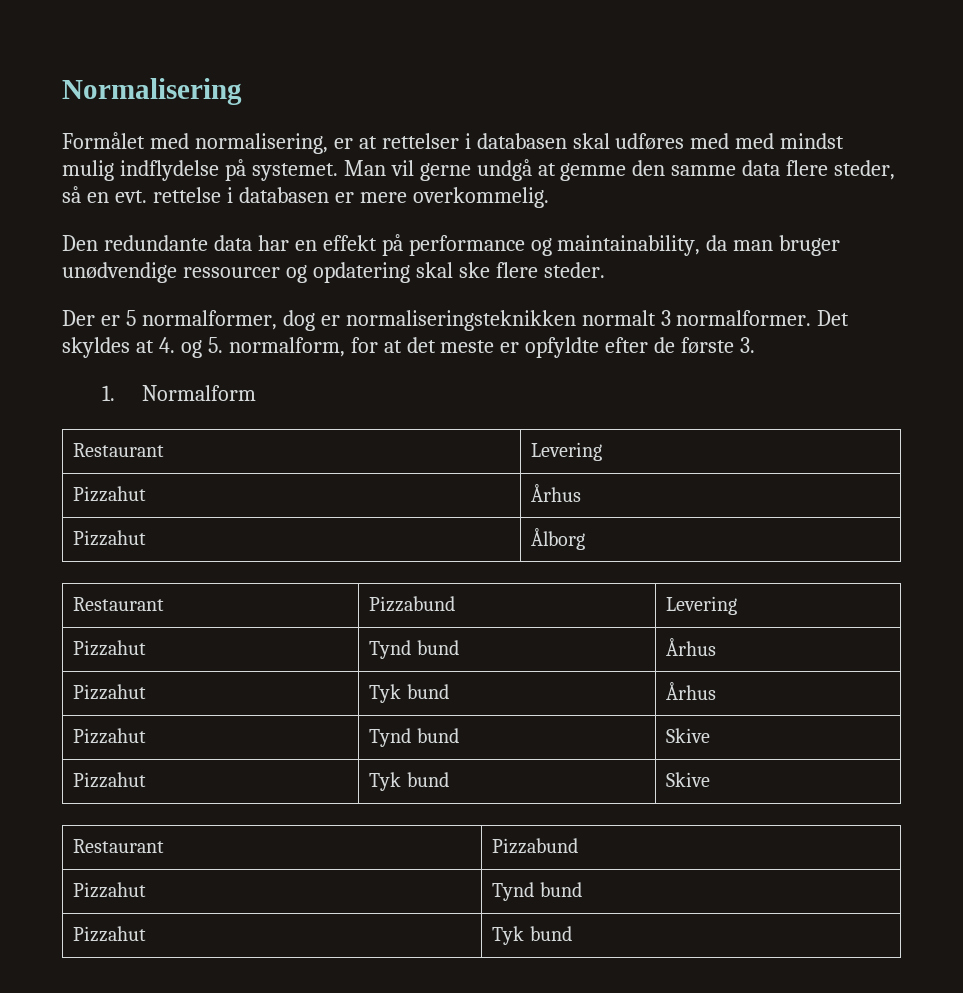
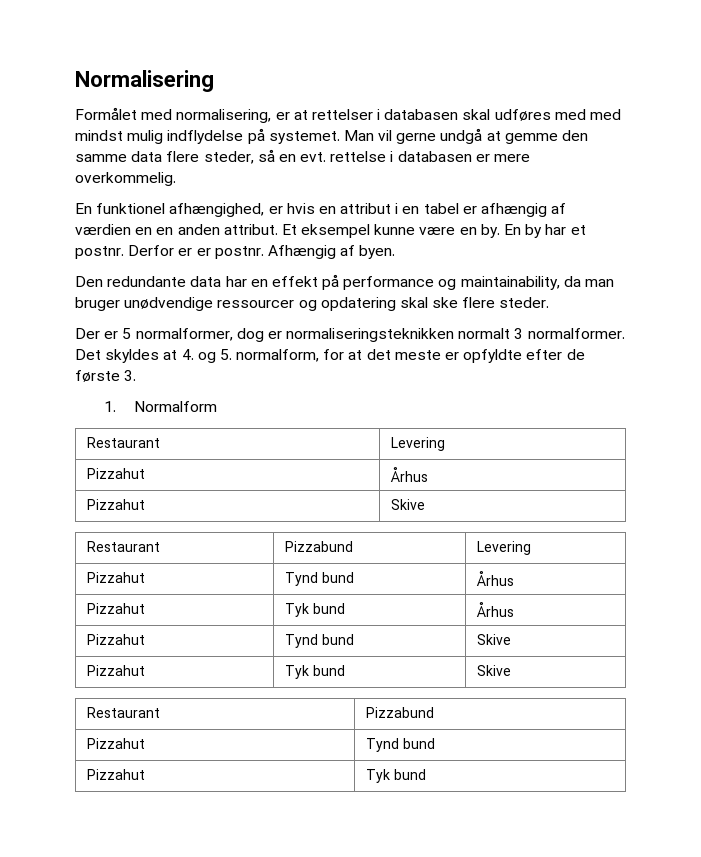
+ En funktionel afhængighed, er hvis en attribut i en tabel er afhængig af værdien en en anden attribut. Et eksempel kunne være en by. En by har et postnr. Derfor er er postnr. Afhængig af byen.
- Pizzahut | Ålborg
+ Pizzahut | Skive

